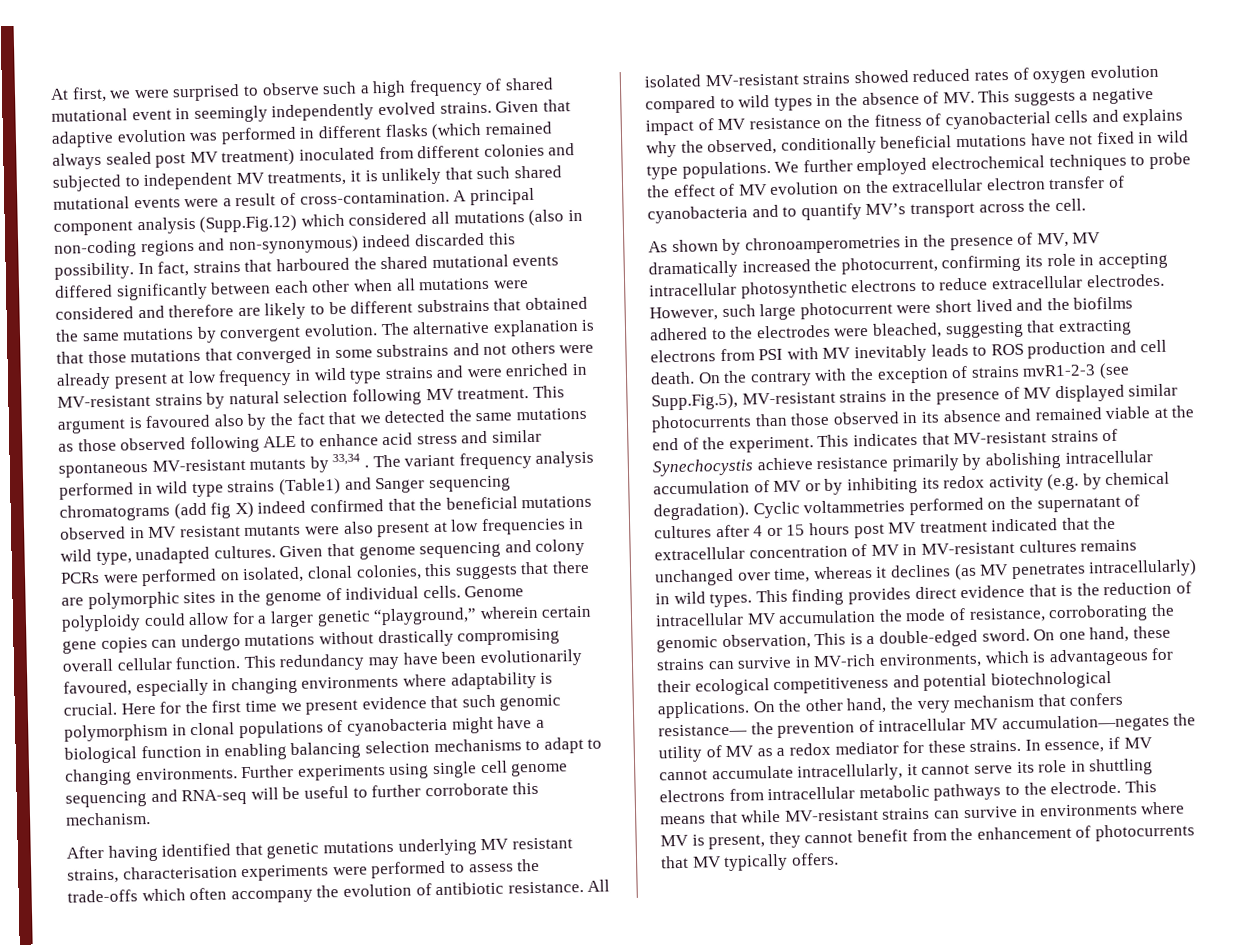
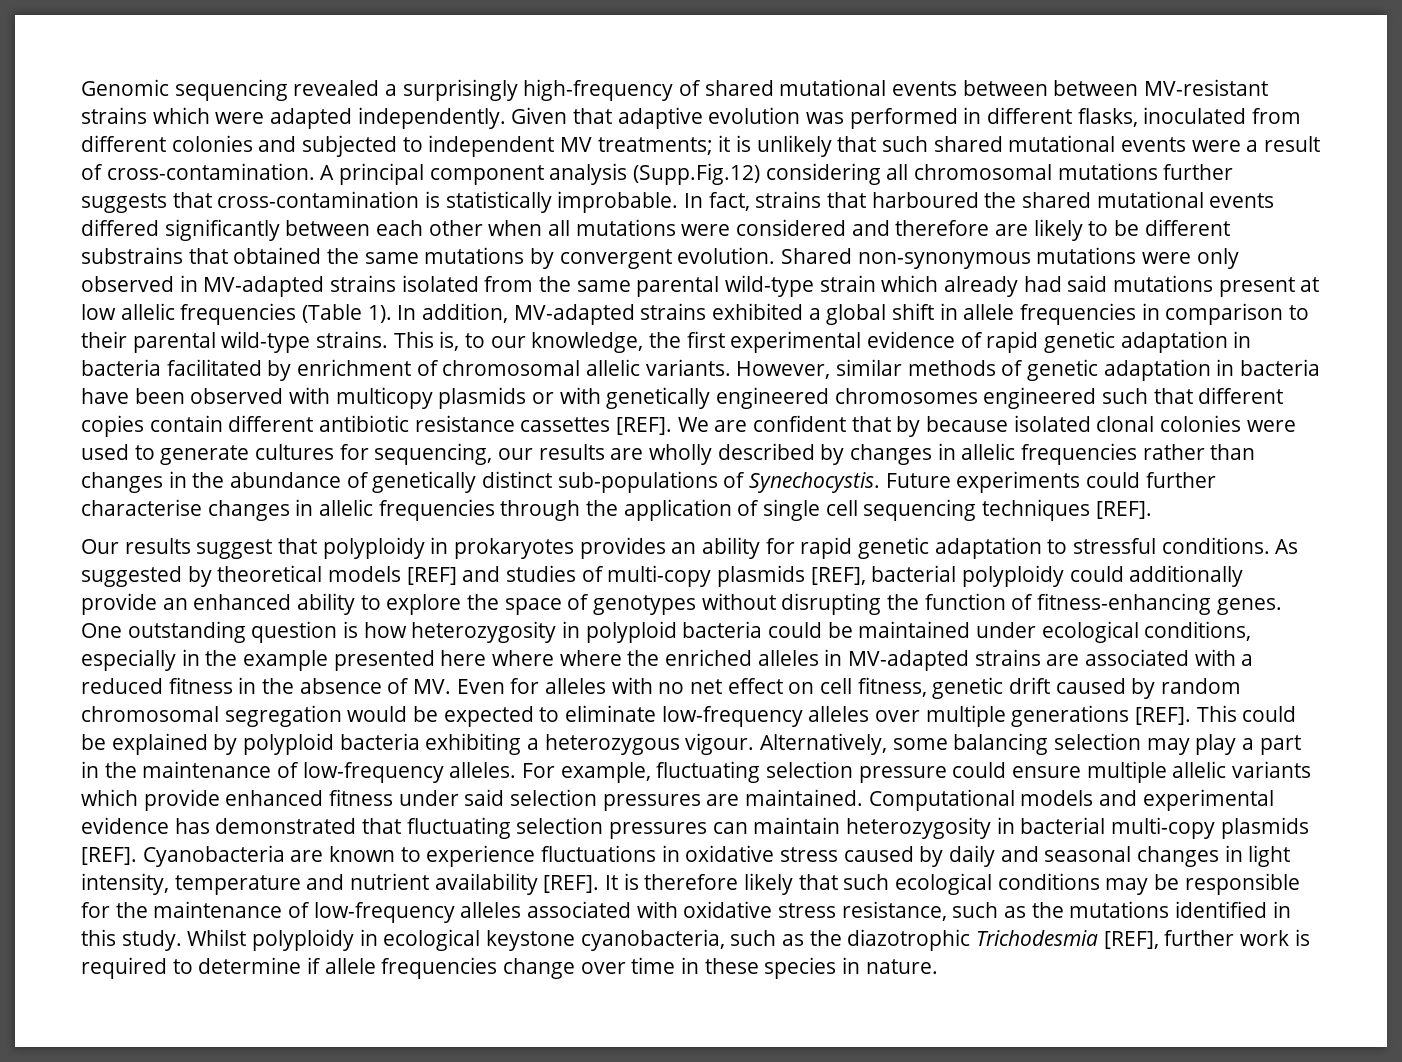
- At first, we were surprised to observe such a high frequency of shared mutational event in seemingly independently evolved strains.
+ Genomic sequencing revealed a surprisingly high-frequency of shared mutational events between between MV-resistant strains which were adapted independently.
- Given that adaptive evolution was performed in different flasks (which remained always sealed post MV treatment) inoculated from different colonies and subjected to independent MV treatments, it is unlikely that such shared mutational events were a result of cross-contamination.
+ Given that adaptive evolution was performed in different flasks, inoculated from different colonies and subjected to independent MV treatments; it is unlikely that such shared mutational events were a result of cross-contamination.
- A principal component analysis (Supp.Fig.12) which considered all mutations (also in non-coding regions and non-synonymous) indeed discarded this possibility.
+ A principal component analysis (Supp.Fig.12) considering all chromosomal mutations further suggests that cross-contamination is statistically improbable.
- The alternative explanation is that those mutations that converged in some substrains and not others were already present at low frequency in wild type strains and were enriched in MV-resistant strains by natural selection following MV treatment. This argument is favoured also by the fact that we detected the same mutations as those observed following ALE to enhance acid stress and similar spontaneous MV-resistant mutants by 33,34 . The variant frequency analysis performed in wild type strains (Table1) and Sanger sequencing chromatograms (add fig X) indeed confirmed that the beneficial mutations observed in MV resistant mutants were also present at low frequencies in wild type, unadapted cultures. Given that genome sequencing and colony PCRs were performed on isolated, clonal colonies, this suggests that there are polymorphic sites in the genome of individual cells. Genome polyploidy could allow for a larger genetic “playground,” wherein certain gene copies can undergo mutations without drastically compromising overall cellular function. This redundancy may have been evolutionarily favoured, especially in changing environments where adaptability is crucial. Here for the first time we present evidence that such genomic polymorphism in clonal populations of cyanobacteria might have a biological function in enabling balancing selection mechanisms to adapt to changing environments. Further experiments using single cell genome sequencing and RNA-seq will be useful to further corroborate this mechanism.
- After having identified that genetic mutations underlying MV resistant strains, characterisation experiments were performed to assess the trade-offs which often accompany the evolution of antibiotic resistance. All isolated MV-resistant strains showed reduced rates of oxygen evolution compared to wild types in the absence of MV. This suggests a negative impact of MV resistance on the fitness of cyanobacterial cells and explains why the observed, conditionally beneficial mutations have not fixed in wild type populations. We further employed electrochemical techniques to probe the effect of MV evolution on the extracellular electron transfer of cyanobacteria and to quantify MV’s transport across the cell.
- As shown by chronoamperometries in the presence of MV, MV dramatically increased the photocurrent, confirming its role in accepting intracellular photosynthetic electrons to reduce extracellular electrodes. However, such large photocurrent were short lived and the biofilms adhered to the electrodes were bleached, suggesting that extracting electrons from PSI with MV inevitably leads to ROS production and cell death. On the contrary with the exception of strains mvR1-2-3 (see Supp.Fig.5), MV-resistant strains in the presence of MV displayed similar photocurrents than those observed in its absence and remained viable at the end of the experiment. This indicates that MV-resistant strains of Synechocystis achieve resistance primarily by abolishing intracellular accumulation of MV or by inhibiting its redox activity (e.g. by chemical degradation). Cyclic voltammetries performed on the supernatant of cultures after 4 or 15 hours post MV treatment indicated that the extracellular concentration of MV in MV-resistant cultures remains unchanged over time, whereas it declines (as MV penetrates intracellularly) in wild types. This finding provides direct evidence that is the reduction of intracellular MV accumulation the mode of resistance, corroborating the genomic observation, This is a double-edged sword. On one hand, these strains can survive in MV-rich environments, which is advantageous for their ecological competitiveness and potential biotechnological applications. On the other hand, the very mechanism that confers resistance— the prevention of intracellular MV accumulation—negates the utility of MV as a redox mediator for these strains. In essence, if MV cannot accumulate intracellularly, it cannot serve its role in shuttling electrons from intracellular metabolic pathways to the electrode. This means that while MV-resistant strains can survive in environments where MV is present, they cannot benefit from the enhancement of photocurrents that MV typically offers.
+ Shared non-synonymous mutations were only observed in MV-adapted strains isolated from the same parental wild-type strain which already had said mutations present at low allelic frequencies (Table 1). In addition, MV-adapted strains exhibited a global shift in allele frequencies in comparison to their parental wild-type strains. This is, to our knowledge, the first experimental evidence of rapid genetic adaptation in bacteria facilitated by enrichment of chromosomal allelic variants. However, similar methods of genetic adaptation in bacteria have been observed with multicopy plasmids or with genetically engineered chromosomes engineered such that different copies contain different antibiotic resistance cassettes [REF]. We are confident that by because isolated clonal colonies were used to generate cultures for sequencing, our results are wholly described by changes in allelic frequencies rather than changes in the abundance of genetically distinct sub-populations of Synechocystis. Future experiments could further characterise changes in allelic frequencies through the application of single cell sequencing techniques [REF].
+ Our results suggest that polyploidy in prokaryotes provides an ability for rapid genetic adaptation to stressful conditions. As suggested by theoretical models [REF] and studies of multi-copy plasmids [REF], bacterial polyploidy could additionally provide an enhanced ability to explore the space of genotypes without disrupting the function of fitness-enhancing genes. One outstanding question is how heterozygosity in polyploid bacteria could be maintained under ecological conditions, especially in the example presented here where where the enriched alleles in MV-adapted strains are associated with a reduced fitness in the absence of MV. Even for alleles with no net effect on cell fitness, genetic drift caused by random chromosomal segregation would be expected to eliminate low-frequency alleles over multiple generations [REF]. This could be explained by polyploid bacteria exhibiting a heterozygous vigour. Alternatively, some balancing selection may play a part in the maintenance of low-frequency alleles. For example, fluctuating selection pressure could ensure multiple allelic variants which provide enhanced fitness under said selection pressures are maintained. Computational models and experimental evidence has demonstrated that fluctuating selection pressures can maintain heterozygosity in bacterial multi-copy plasmids [REF]. Cyanobacteria are known to experience fluctuations in oxidative stress caused by daily and seasonal changes in light intensity, temperature and nutrient availability [REF]. It is therefore likely that such ecological conditions may be responsible for the maintenance of low-frequency alleles associated with oxidative stress resistance, such as the mutations identified in this study. Whilst polyploidy in ecological keystone cyanobacteria, such as the diazotrophic Trichodesmia [REF], further work is required to determine if allele frequencies change over time in these species in nature.

